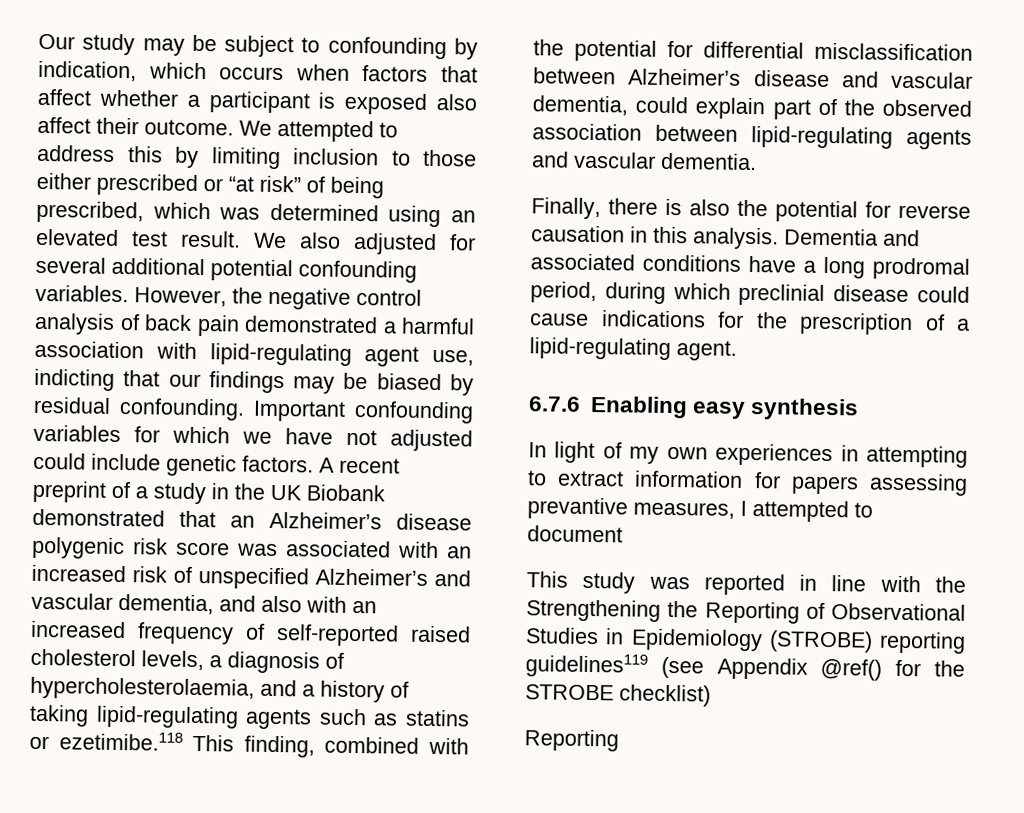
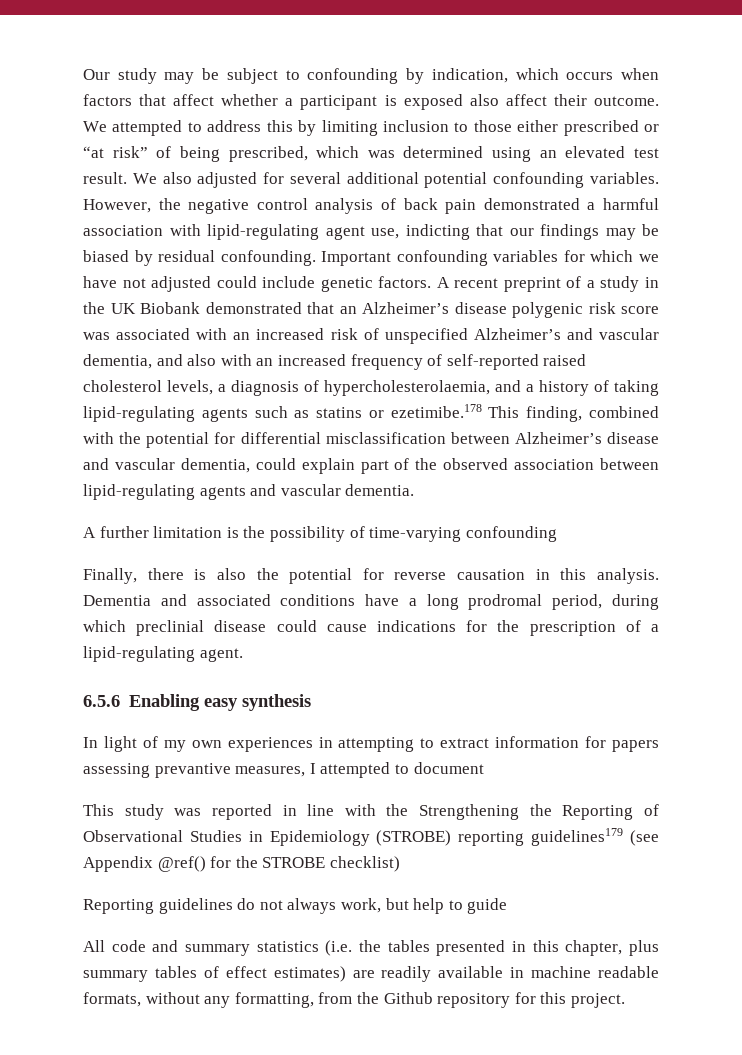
- A recent preprint of a study in the UK Biobank demonstrated that an Alzheimer’s disease polygenic risk score was associated with an increased risk of unspecified Alzheimer’s and vascular dementia, and also with an increased frequency of self-reported raised cholesterol levels, a diagnosis of hypercholesterolaemia, and a history of taking lipid-regulating agents such as statins or ezetimibe.118 This finding, combined with the potential for differential misclassification between Alzheimer’s disease and vascular dementia, could explain part of the observed association between lipid-regulating agents and vascular dementia.
+ A recent preprint of a study in the UK Biobank demonstrated that an Alzheimer’s disease polygenic risk score was associated with an increased risk of unspecified Alzheimer’s and vascular dementia, and also with an increased frequency of self-reported raised cholesterol levels, a diagnosis of hypercholesterolaemia, and a history of taking lipid-regulating agents such as statins or ezetimibe.178 This finding, combined with the potential for differential misclassification between Alzheimer’s disease and vascular dementia, could explain part of the observed association between lipid-regulating agents and vascular dementia.
+ A further limitation is the possibility of time-varying confounding
- 6.7.6 Enabling easy synthesis
+ 6.5.6 Enabling easy synthesis
- This study was reported in line with the Strengthening the Reporting of Observational Studies in Epidemiology (STROBE) reporting guidelines119 (see Appendix @ref() for the STROBE checklist)
- Reporting
+ This study was reported in line with the Strengthening the Reporting of Observational Studies in Epidemiology (STROBE) reporting guidelines179 (see Appendix @ref() for the STROBE checklist)
+ Reporting guidelines do not always work, but help to guide
+ All code and summary statistics (i.e. the tables presented in this chapter, plus summary tables of effect estimates) are readily available in machine readable formats, without any formatting, from the Github repository for this project.

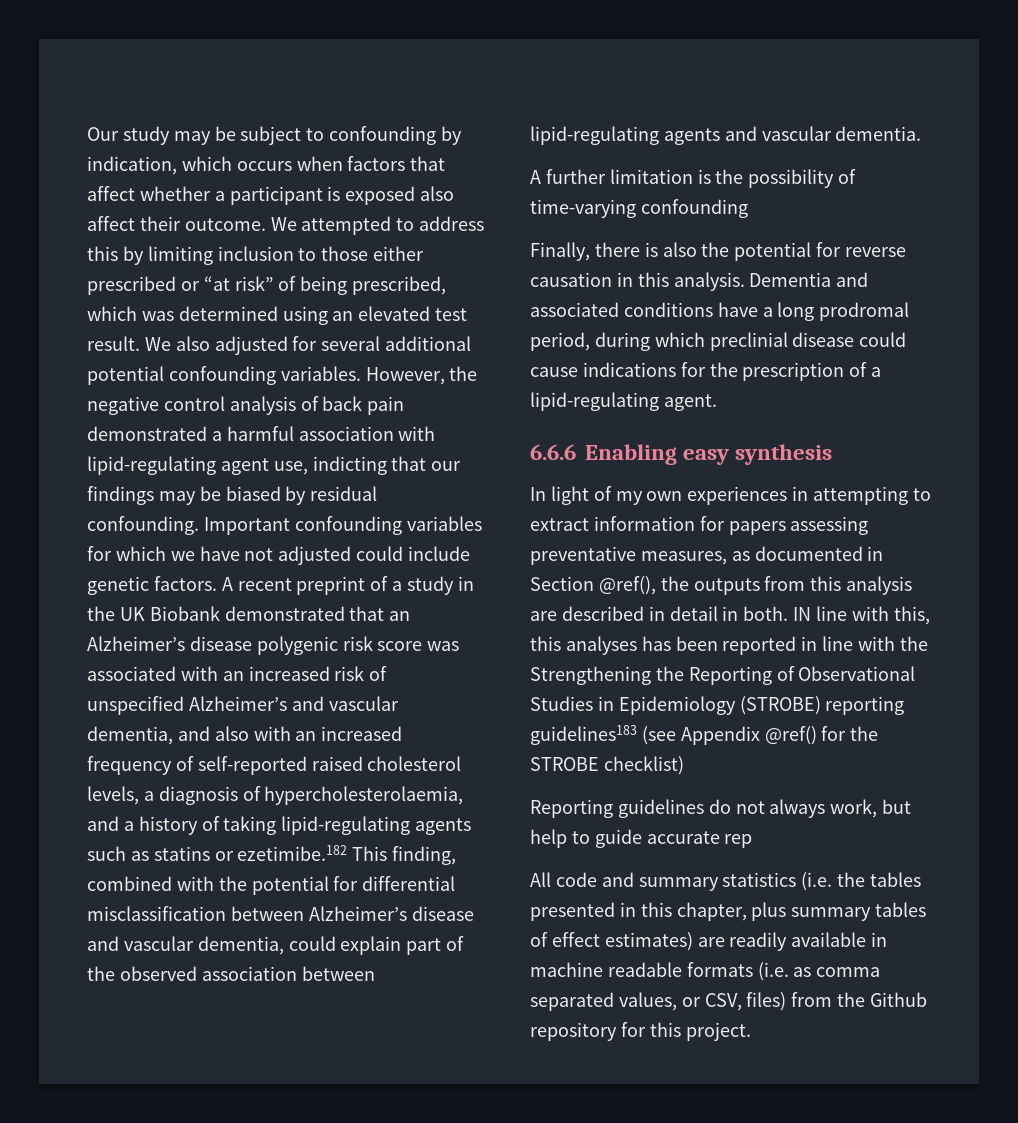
- A recent preprint of a study in the UK Biobank demonstrated that an Alzheimer’s disease polygenic risk score was associated with an increased risk of unspecified Alzheimer’s and vascular dementia, and also with an increased frequency of self-reported raised cholesterol levels, a diagnosis of hypercholesterolaemia, and a history of taking lipid-regulating agents such as statins or ezetimibe.178 This finding, combined with the potential for differential misclassification between Alzheimer’s disease and vascular dementia, could explain part of the observed association between lipid-regulating agents and vascular dementia.
+ A recent preprint of a study in the UK Biobank demonstrated that an Alzheimer’s disease polygenic risk score was associated with an increased risk of unspecified Alzheimer’s and vascular dementia, and also with an increased frequency of self-reported raised cholesterol levels, a diagnosis of hypercholesterolaemia, and a history of taking lipid-regulating agents such as statins or ezetimibe.182 This finding, combined with the potential for differential misclassification between Alzheimer’s disease and vascular dementia, could explain part of the observed association between lipid-regulating agents and vascular dementia.
- 6.5.6 Enabling easy synthesis
+ 6.6.6 Enabling easy synthesis
- In light of my own experiences in attempting to extract information for papers assessing prevantive measures, I attempted to document
- This study was reported in line with the Strengthening the Reporting of Observational Studies in Epidemiology (STROBE) reporting guidelines179 (see Appendix @ref() for the STROBE checklist)
+ In light of my own experiences in attempting to extract information for papers assessing preventative measures, as documented in Section @ref(), the outputs from this analysis are described in detail in both. IN line with this, this analyses has been reported in line with the Strengthening the Reporting of Observational Studies in Epidemiology (STROBE) reporting guidelines183 (see Appendix @ref() for the STROBE checklist)
- Reporting guidelines do not always work, but help to guide
+ Reporting guidelines do not always work, but help to guide accurate rep
- All code and summary statistics (i.e. the tables presented in this chapter, plus summary tables of effect estimates) are readily available in machine readable formats, without any formatting, from the Github repository for this project.
+ All code and summary statistics (i.e. the tables presented in this chapter, plus summary tables of effect estimates) are readily available in machine readable formats (i.e. as comma separated values, or CSV, files) from the Github repository for this project.

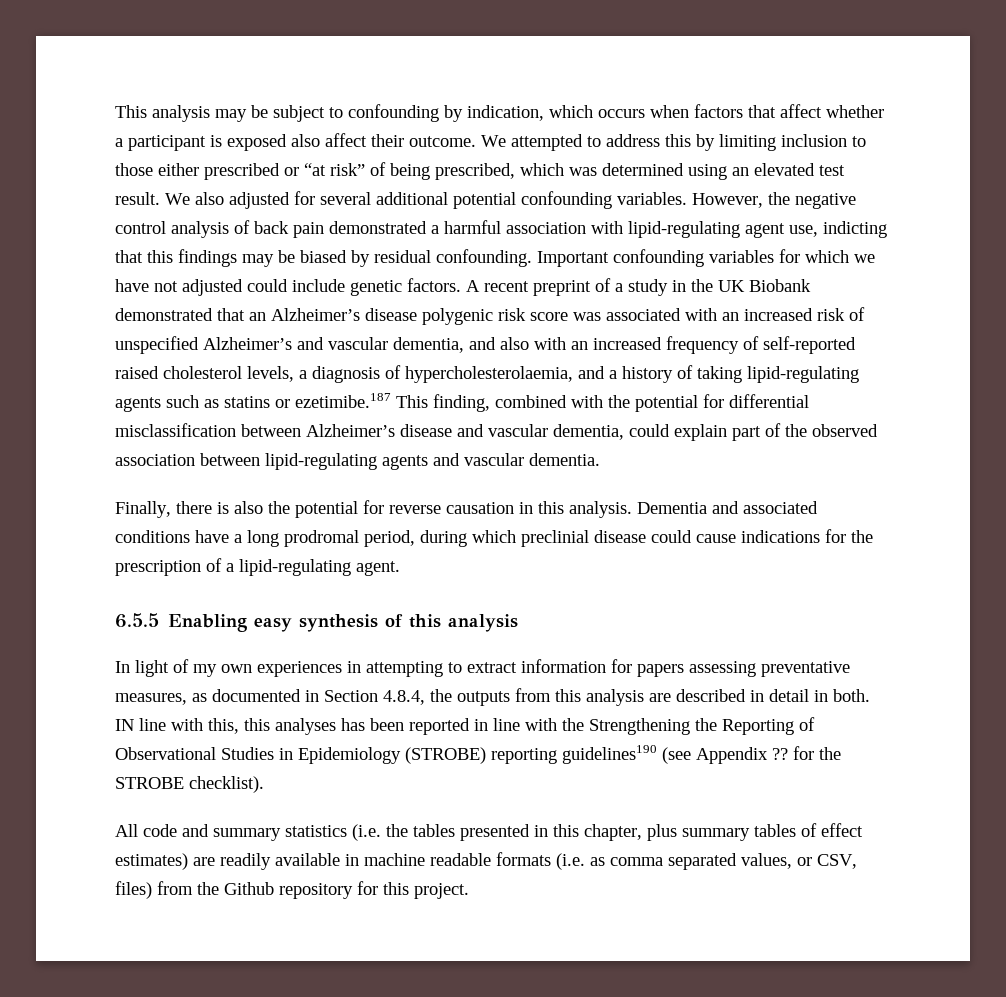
- Our study may be subject to confounding by indication, which occurs when factors that affect whether a participant is exposed also affect their outcome.
+ This analysis may be subject to confounding by indication, which occurs when factors that affect whether a participant is exposed also affect their outcome.
- However, the negative control analysis of back pain demonstrated a harmful association with lipid-regulating agent use, indicting that our findings may be biased by residual confounding.
+ However, the negative control analysis of back pain demonstrated a harmful association with lipid-regulating agent use, indicting that this findings may be biased by residual confounding.
- A recent preprint of a study in the UK Biobank demonstrated that an Alzheimer’s disease polygenic risk score was associated with an increased risk of unspecified Alzheimer’s and vascular dementia, and also with an increased frequency of self-reported raised cholesterol levels, a diagnosis of hypercholesterolaemia, and a history of taking lipid-regulating agents such as statins or ezetimibe.182 This finding, combined with the potential for differential misclassification between Alzheimer’s disease and vascular dementia, could explain part of the observed association between lipid-regulating agents and vascular dementia.
+ A recent preprint of a study in the UK Biobank demonstrated that an Alzheimer’s disease polygenic risk score was associated with an increased risk of unspecified Alzheimer’s and vascular dementia, and also with an increased frequency of self-reported raised cholesterol levels, a diagnosis of hypercholesterolaemia, and a history of taking lipid-regulating agents such as statins or ezetimibe.187 This finding, combined with the potential for differential misclassification between Alzheimer’s disease and vascular dementia, could explain part of the observed association between lipid-regulating agents and vascular dementia.
- A further limitation is the possibility of time-varying confounding
- 6.6.6 Enabling easy synthesis
+ 6.5.5 Enabling easy synthesis of this analysis
- In light of my own experiences in attempting to extract information for papers assessing preventative measures, as documented in Section @ref(), the outputs from this analysis are described in detail in both.
+ In light of my own experiences in attempting to extract information for papers assessing preventative measures, as documented in Section 4.8.4, the outputs from this analysis are described in detail in both.
- IN line with this, this analyses has been reported in line with the Strengthening the Reporting of Observational Studies in Epidemiology (STROBE) reporting guidelines183 (see Appendix @ref() for the STROBE checklist)
- Reporting guidelines do not always work, but help to guide accurate rep
+ IN line with this, this analyses has been reported in line with the Strengthening the Reporting of Observational Studies in Epidemiology (STROBE) reporting guidelines190 (see Appendix ?? for the STROBE checklist).

